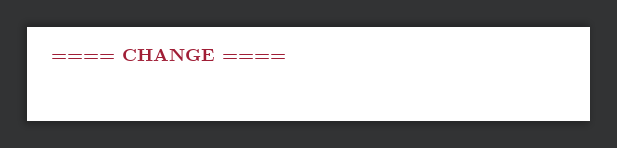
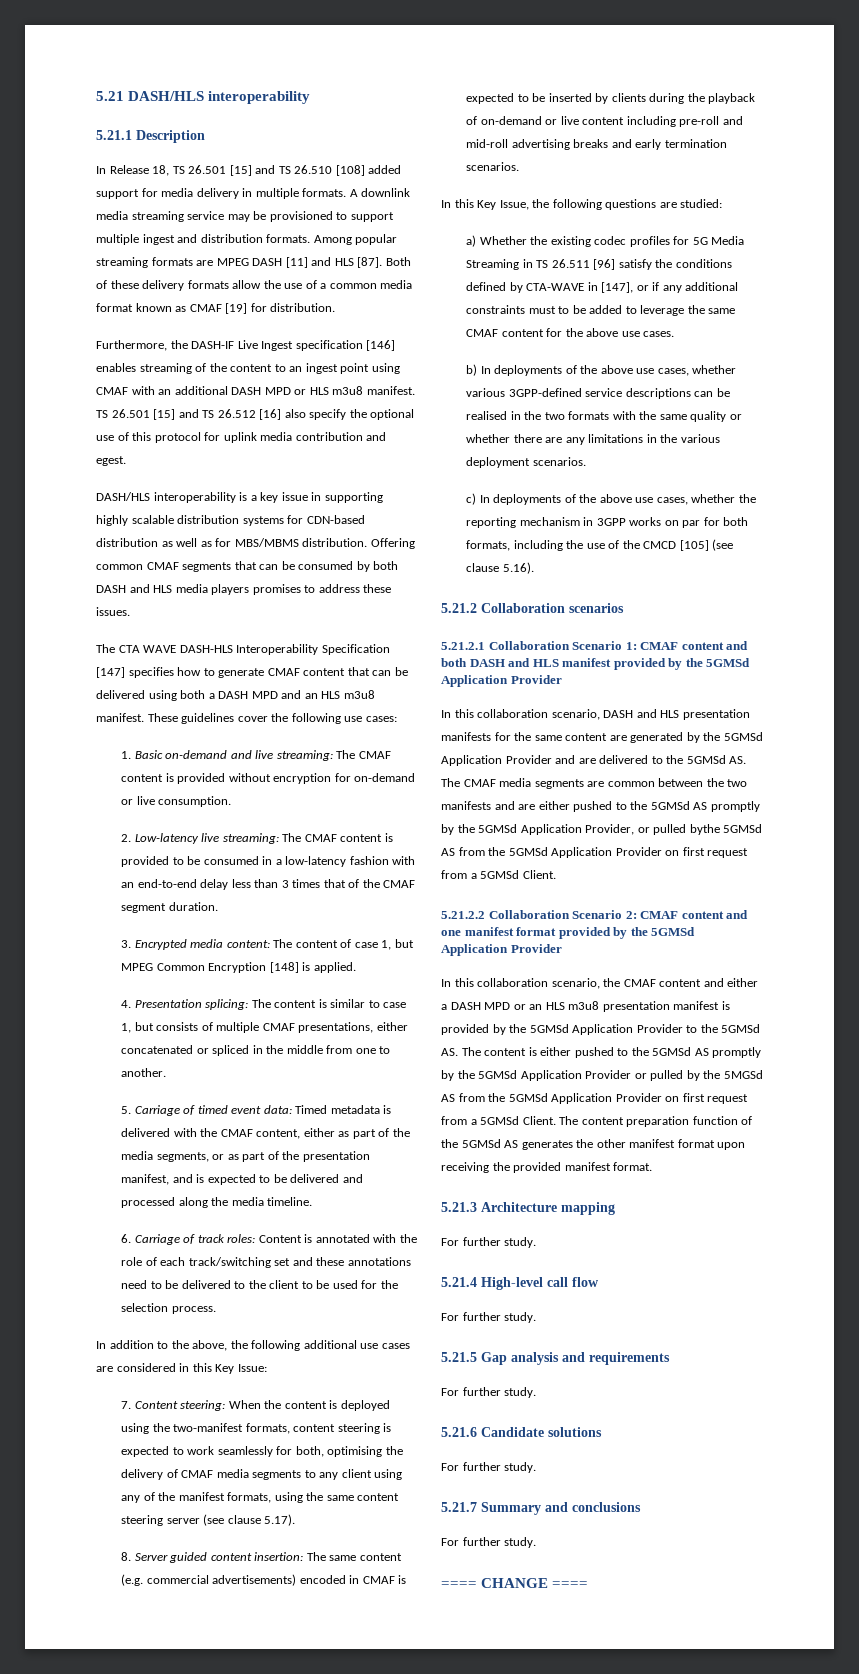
+ 5.21 DASH/HLS interoperability
+ 5.21.1 Description
+ In Release 18, TS 26.501 [15] and TS 26.510 [108] added support for media delivery in multiple formats. A downlink media streaming service may be provisioned to support multiple ingest and distribution formats. Among popular streaming formats are MPEG DASH [11] and HLS [87]. Both of these delivery formats allow the use of a common media format known as CMAF [19] for distribution.
+ Furthermore, the DASH-IF Live Ingest specification [146] enables streaming of the content to an ingest point using CMAF with an additional DASH MPD or HLS m3u8 manifest. TS 26.501 [15] and TS 26.512 [16] also specify the optional use of this protocol for uplink media contribution and egest.
+ DASH/HLS interoperability is a key issue in supporting highly scalable distribution systems for CDN-based distribution as well as for MBS/MBMS distribution. Offering common CMAF segments that can be consumed by both DASH and HLS media players promises to address these issues.
+ The CTA WAVE DASH-HLS Interoperability Specification [147] specifies how to generate CMAF content that can be delivered using both a DASH MPD and an HLS m3u8 manifest. These guidelines cover the following use cases:
+ 1. Basic on-demand and live streaming: The CMAF content is provided without encryption for on-demand or live consumption.
+ 2. Low-latency live streaming: The CMAF content is provided to be consumed in a low-latency fashion with an end-to-end delay less than 3 times that of the CMAF segment duration.
+ 3. Encrypted media content: The content of case 1, but MPEG Common Encryption [148] is applied.
+ 4. Presentation splicing: The content is similar to case 1, but consists of multiple CMAF presentations, either concatenated or spliced in the middle from one to another.
+ 5. Carriage of timed event data: Timed metadata is delivered with the CMAF content, either as part of the media segments, or as part of the presentation manifest, and is expected to be delivered and processed along the media timeline.
+ 6. Carriage of track roles: Content is annotated with the role of each track/switching set and these annotations need to be delivered to the client to be used for the selection process.
+ In addition to the above, the following additional use cases are considered in this Key Issue:
+ 7. Content steering: When the content is deployed using the two-manifest formats, content steering is expected to work seamlessly for both, optimising the delivery of CMAF media segments to any client using any of the manifest formats, using the same content steering server (see clause 5.17).
+ 8. Server guided content insertion: The same content (e.g. commercial advertisements) encoded in CMAF is expected to be inserted by clients during the playback of on-demand or live content including pre-roll and mid-roll advertising breaks and early termination scenarios.
+ In this Key Issue, the following questions are studied:
+ a) Whether the existing codec profiles for 5G Media Streaming in TS 26.511 [96] satisfy the conditions defined by CTA-WAVE in [147], or if any additional constraints must to be added to leverage the same CMAF content for the above use cases.
+ b) In deployments of the above use cases, whether various 3GPP-defined service descriptions can be realised in the two formats with the same quality or whether there are any limitations in the various deployment scenarios.
+ c) In deployments of the above use cases, whether the reporting mechanism in 3GPP works on par for both formats, including the use of the CMCD [105] (see clause 5.16).
+ 5.21.2 Collaboration scenarios
+ 5.21.2.1 Collaboration Scenario 1: CMAF content and both DASH and HLS manifest provided by the 5GMSd Application Provider
+ In this collaboration scenario, DASH and HLS presentation manifests for the same content are generated by the 5GMSd Application Provider and are delivered to the 5GMSd AS. The CMAF media segments are common between the two manifests and are either pushed to the 5GMSd AS promptly by the 5GMSd Application Provider, or pulled bythe 5GMSd AS from the 5GMSd Application Provider on first request from a 5GMSd Client.
+ 5.21.2.2 Collaboration Scenario 2: CMAF content and one manifest format provided by the 5GMSd Application Provider
+ In this collaboration scenario, the CMAF content and either a DASH MPD or an HLS m3u8 presentation manifest is provided by the 5GMSd Application Provider to the 5GMSd AS. The content is either pushed to the 5GMSd AS promptly by the 5GMSd Application Provider or pulled by the 5MGSd AS from the 5GMSd Application Provider on first request from a 5GMSd Client. The content preparation function of the 5GMSd AS generates the other manifest format upon receiving the provided manifest format.
+ 5.21.3 Architecture mapping
+ For further study.
+ 5.21.4 High-level call flow
+ For further study.
+ 5.21.5 Gap analysis and requirements
+ For further study.
+ 5.21.6 Candidate solutions
+ For further study.
+ 5.21.7 Summary and conclusions
+ For further study.

